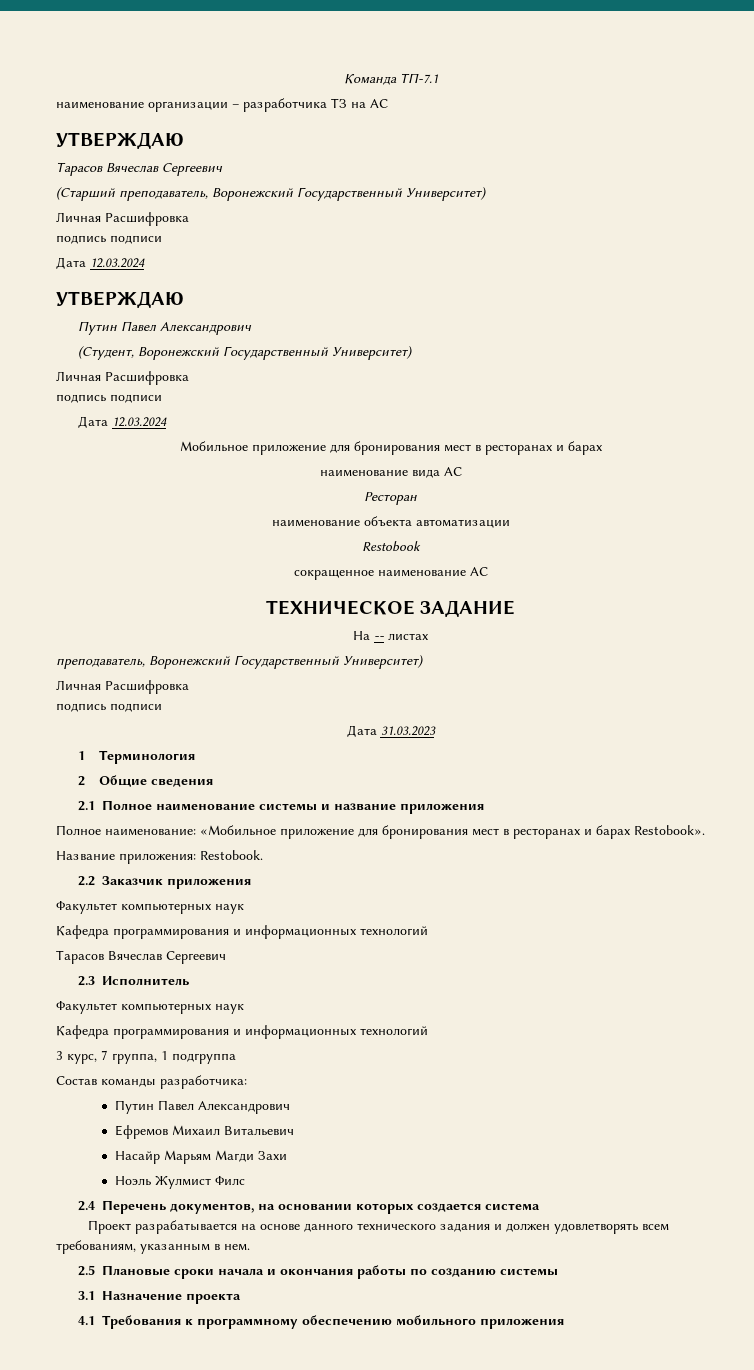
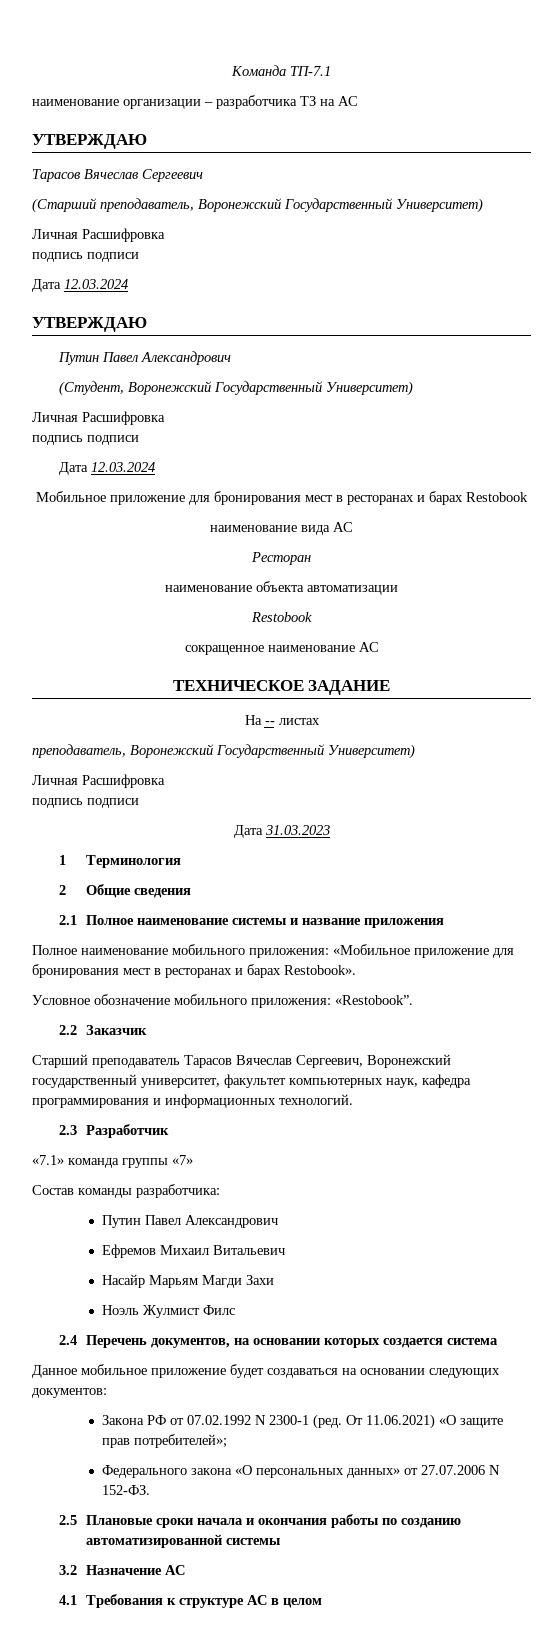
- Мобильное приложение для бронирования мест в ресторанах и барах
+ Мобильное приложение для бронирования мест в ресторанах и барах Restobook
- Полное наименование: «Мобильное приложение для бронирования мест в ресторанах и барах Restobook».
+ Полное наименование мобильного приложения: «Мобильное приложение для бронирования мест в ресторанах и барах Restobook».
- Название приложения: Restobook.
- 2.2 Заказчик приложения
- Факультет компьютерных наук
- Кафедра программирования и информационных технологий
- Тарасов Вячеслав Сергеевич
- 2.3 Исполнитель
- Факультет компьютерных наук
- Кафедра программирования и информационных технологий
- 3 курс, 7 группа, 1 подгруппа
+ Условное обозначение мобильного приложения: «Restobook”.
+ 2.2 Заказчик
+ Старший преподаватель Тарасов Вячеслав Сергеевич, Воронежский государственный университет, факультет компьютерных наук, кафедра программирования и информационных технологий.
+ 2.3 Разработчик
+ «7.1» команда группы «7»
- Проект разрабатывается на основе данного технического задания и должен удовлетворять всем требованиям, указанным в нем.
+ Данное мобильное приложение будет создаваться на основании следующих документов:
+ Закона РФ от 07.02.1992 N 2300-1 (ред. От 11.06.2021) «О защите прав потребителей»;
+ Федерального закона «О персональных данных» от 27.07.2006 N 152-ФЗ.
- 2.5 Плановые сроки начала и окончания работы по созданию системы
+ 2.5 Плановые сроки начала и окончания работы по созданию автоматизированной системы
- 3.1 Назначение проекта
+ 3.2 Назначение АС
- 4.1 Требования к программному обеспечению мобильного приложения
+ 4.1 Требования к структуре АС в целом

